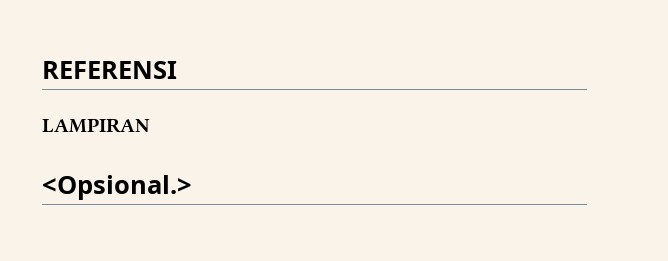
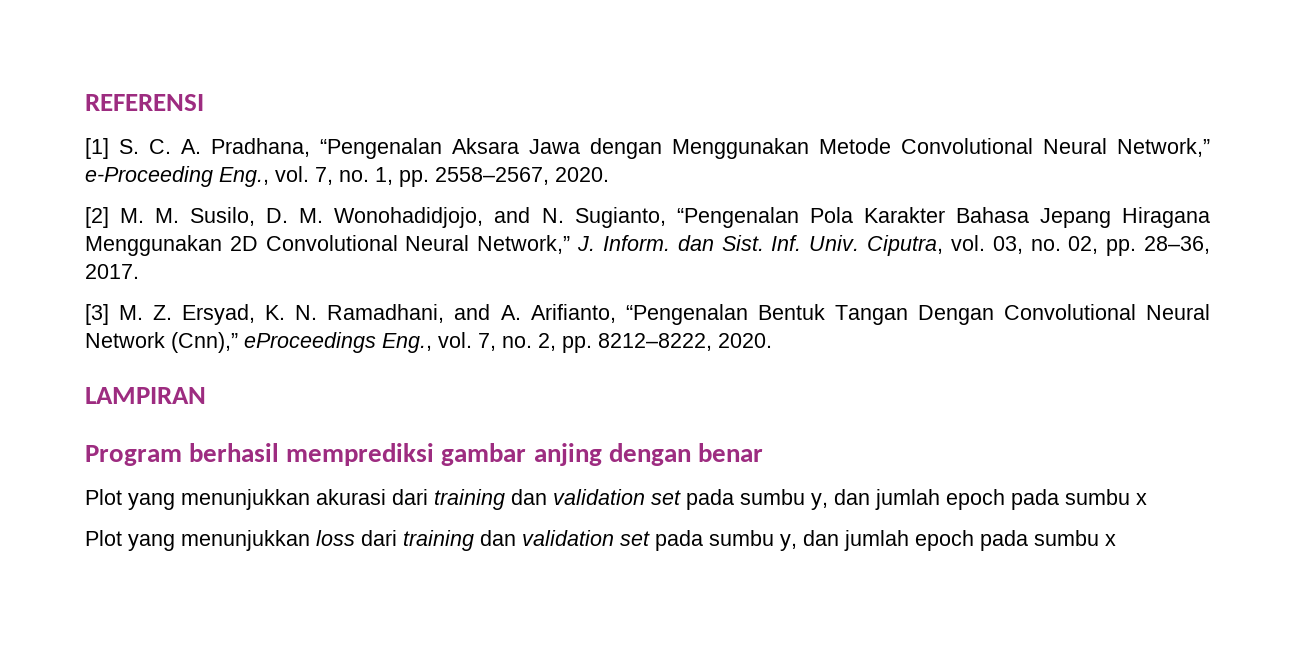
+ [1] S. C. A. Pradhana, “Pengenalan Aksara Jawa dengan Menggunakan Metode Convolutional Neural Network,” e-Proceeding Eng., vol. 7, no. 1, pp. 2558–2567, 2020.
+ [2] M. M. Susilo, D. M. Wonohadidjojo, and N. Sugianto, “Pengenalan Pola Karakter Bahasa Jepang Hiragana Menggunakan 2D Convolutional Neural Network,” J. Inform. dan Sist. Inf. Univ. Ciputra, vol. 03, no. 02, pp. 28–36, 2017.
+ [3] M. Z. Ersyad, K. N. Ramadhani, and A. Arifianto, “Pengenalan Bentuk Tangan Dengan Convolutional Neural Network (Cnn),” eProceedings Eng., vol. 7, no. 2, pp. 8212–8222, 2020.
  LAMPIRAN
- <Opsional.>
+ Program berhasil memprediksi gambar anjing dengan benar
+ Plot yang menunjukkan akurasi dari training dan validation set pada sumbu y, dan jumlah epoch pada sumbu x
+ Plot yang menunjukkan loss dari training dan validation set pada sumbu y, dan jumlah epoch pada sumbu x

